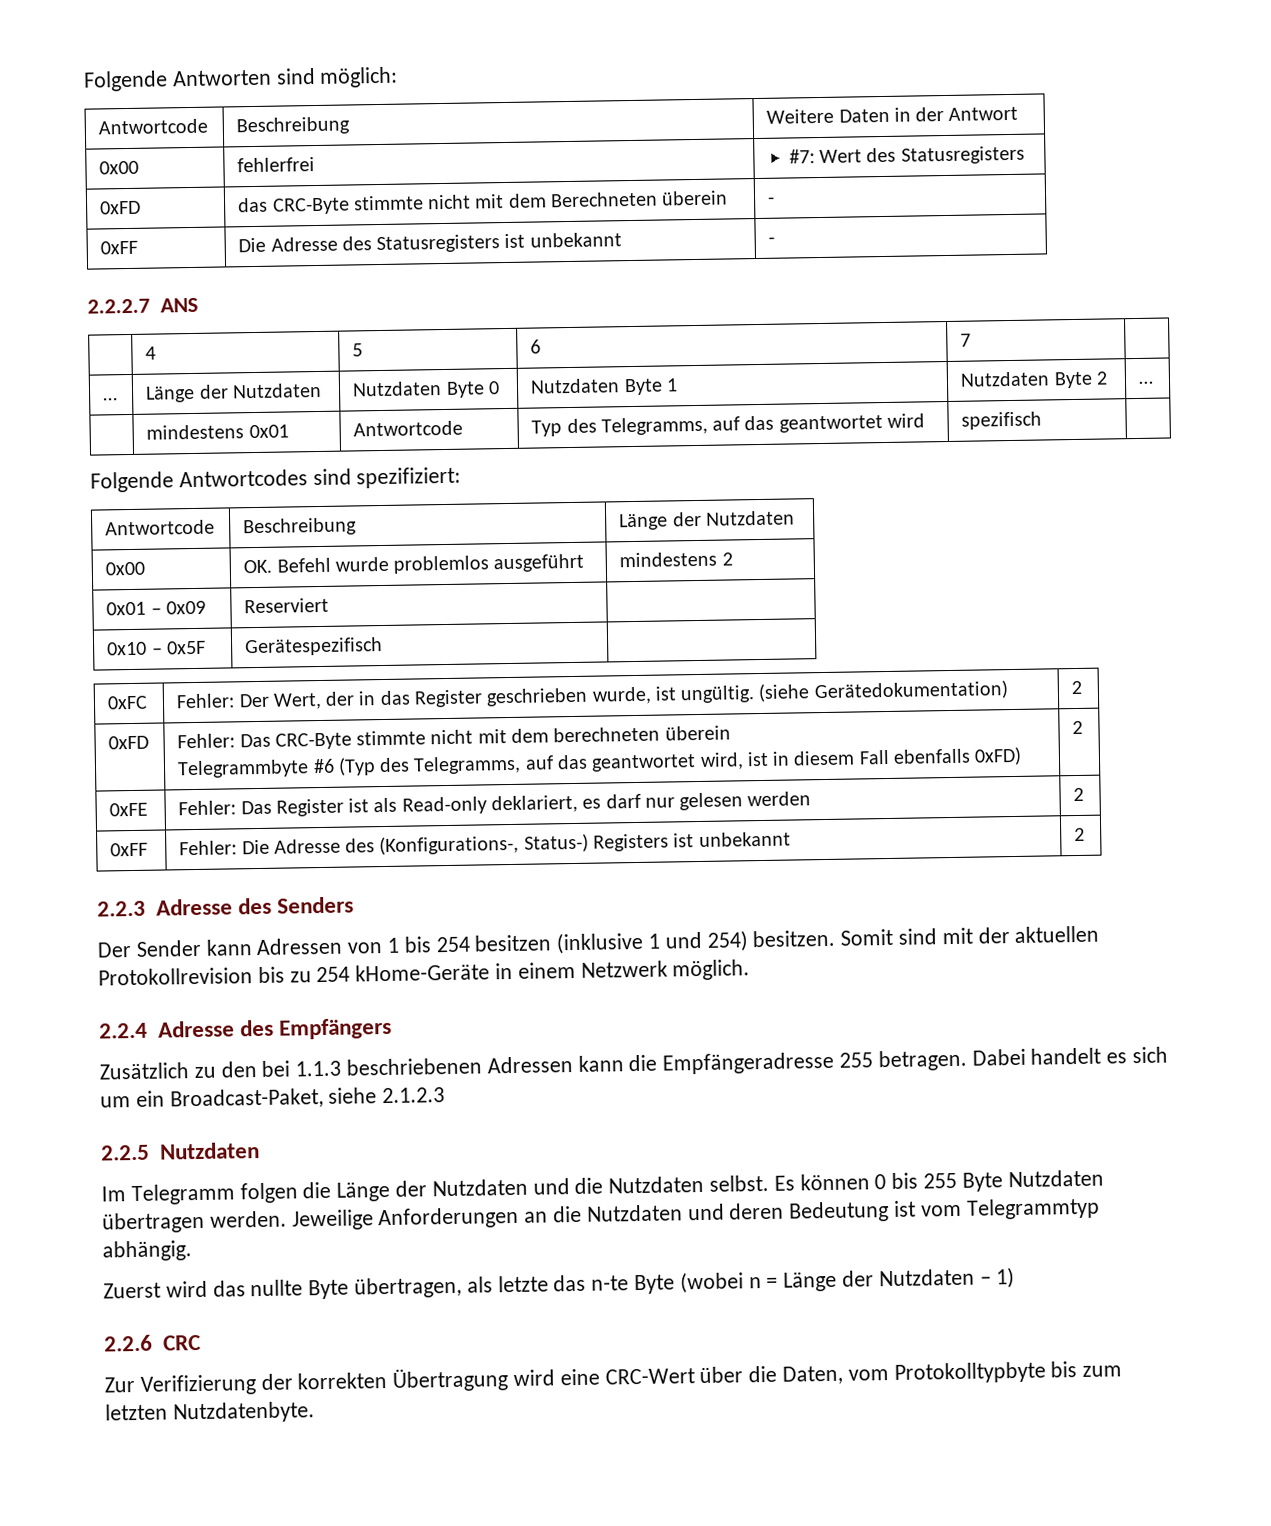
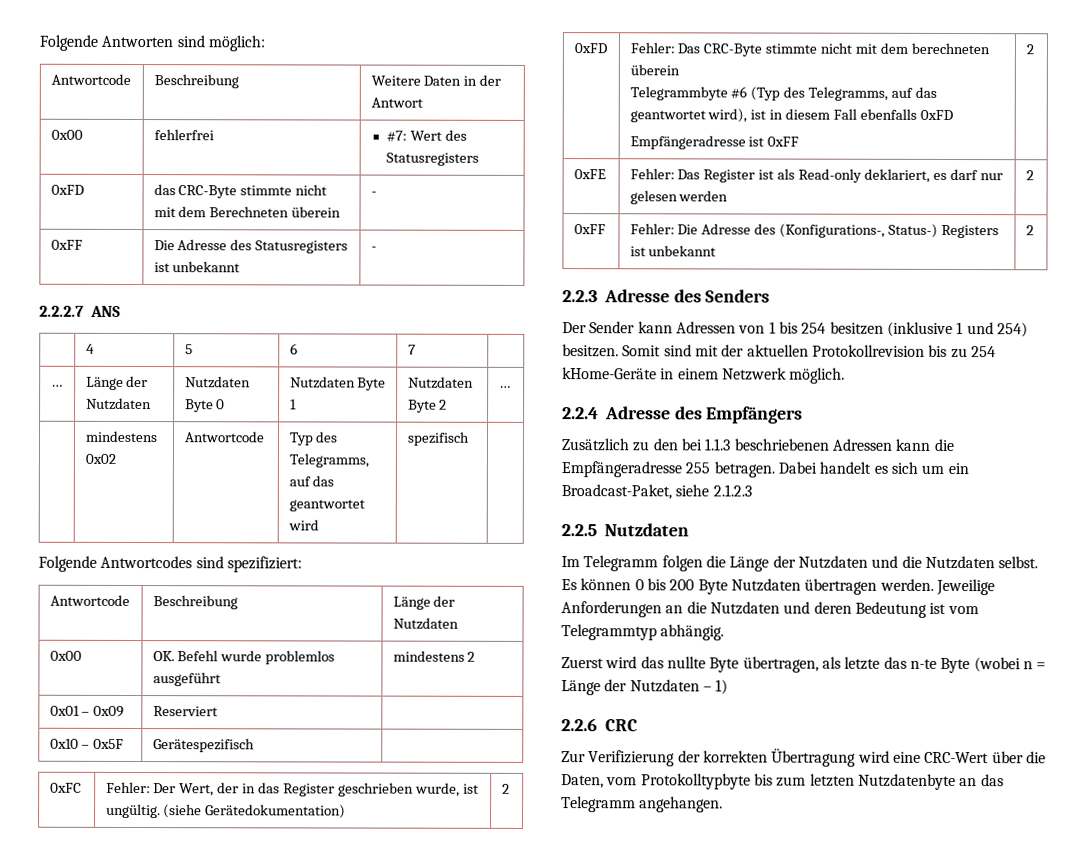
- | mindestens 0x01 | Antwortcode | Typ des Telegramms, auf das geantwortet wird | spezifisch |
+ | mindestens 0x02 | Antwortcode | Typ des Telegramms, auf das geantwortet wird | spezifisch |
  0xFD | Fehler: Das CRC-Byte stimmte nicht mit dem berechneten überein
- Telegrammbyte #6 (Typ des Telegramms, auf das geantwortet wird, ist in diesem Fall ebenfalls 0xFD) | 2
+ Telegrammbyte #6 (Typ des Telegramms, auf das geantwortet wird), ist in diesem Fall ebenfalls 0xFD
+ Empfängeradresse ist 0xFF | 2
- Es können 0 bis 255 Byte Nutzdaten übertragen werden.
+ Es können 0 bis 200 Byte Nutzdaten übertragen werden.
- Zur Verifizierung der korrekten Übertragung wird eine CRC-Wert über die Daten, vom Protokolltypbyte bis zum letzten Nutzdatenbyte.
+ Zur Verifizierung der korrekten Übertragung wird eine CRC-Wert über die Daten, vom Protokolltypbyte bis zum letzten Nutzdatenbyte an das Telegramm angehangen.

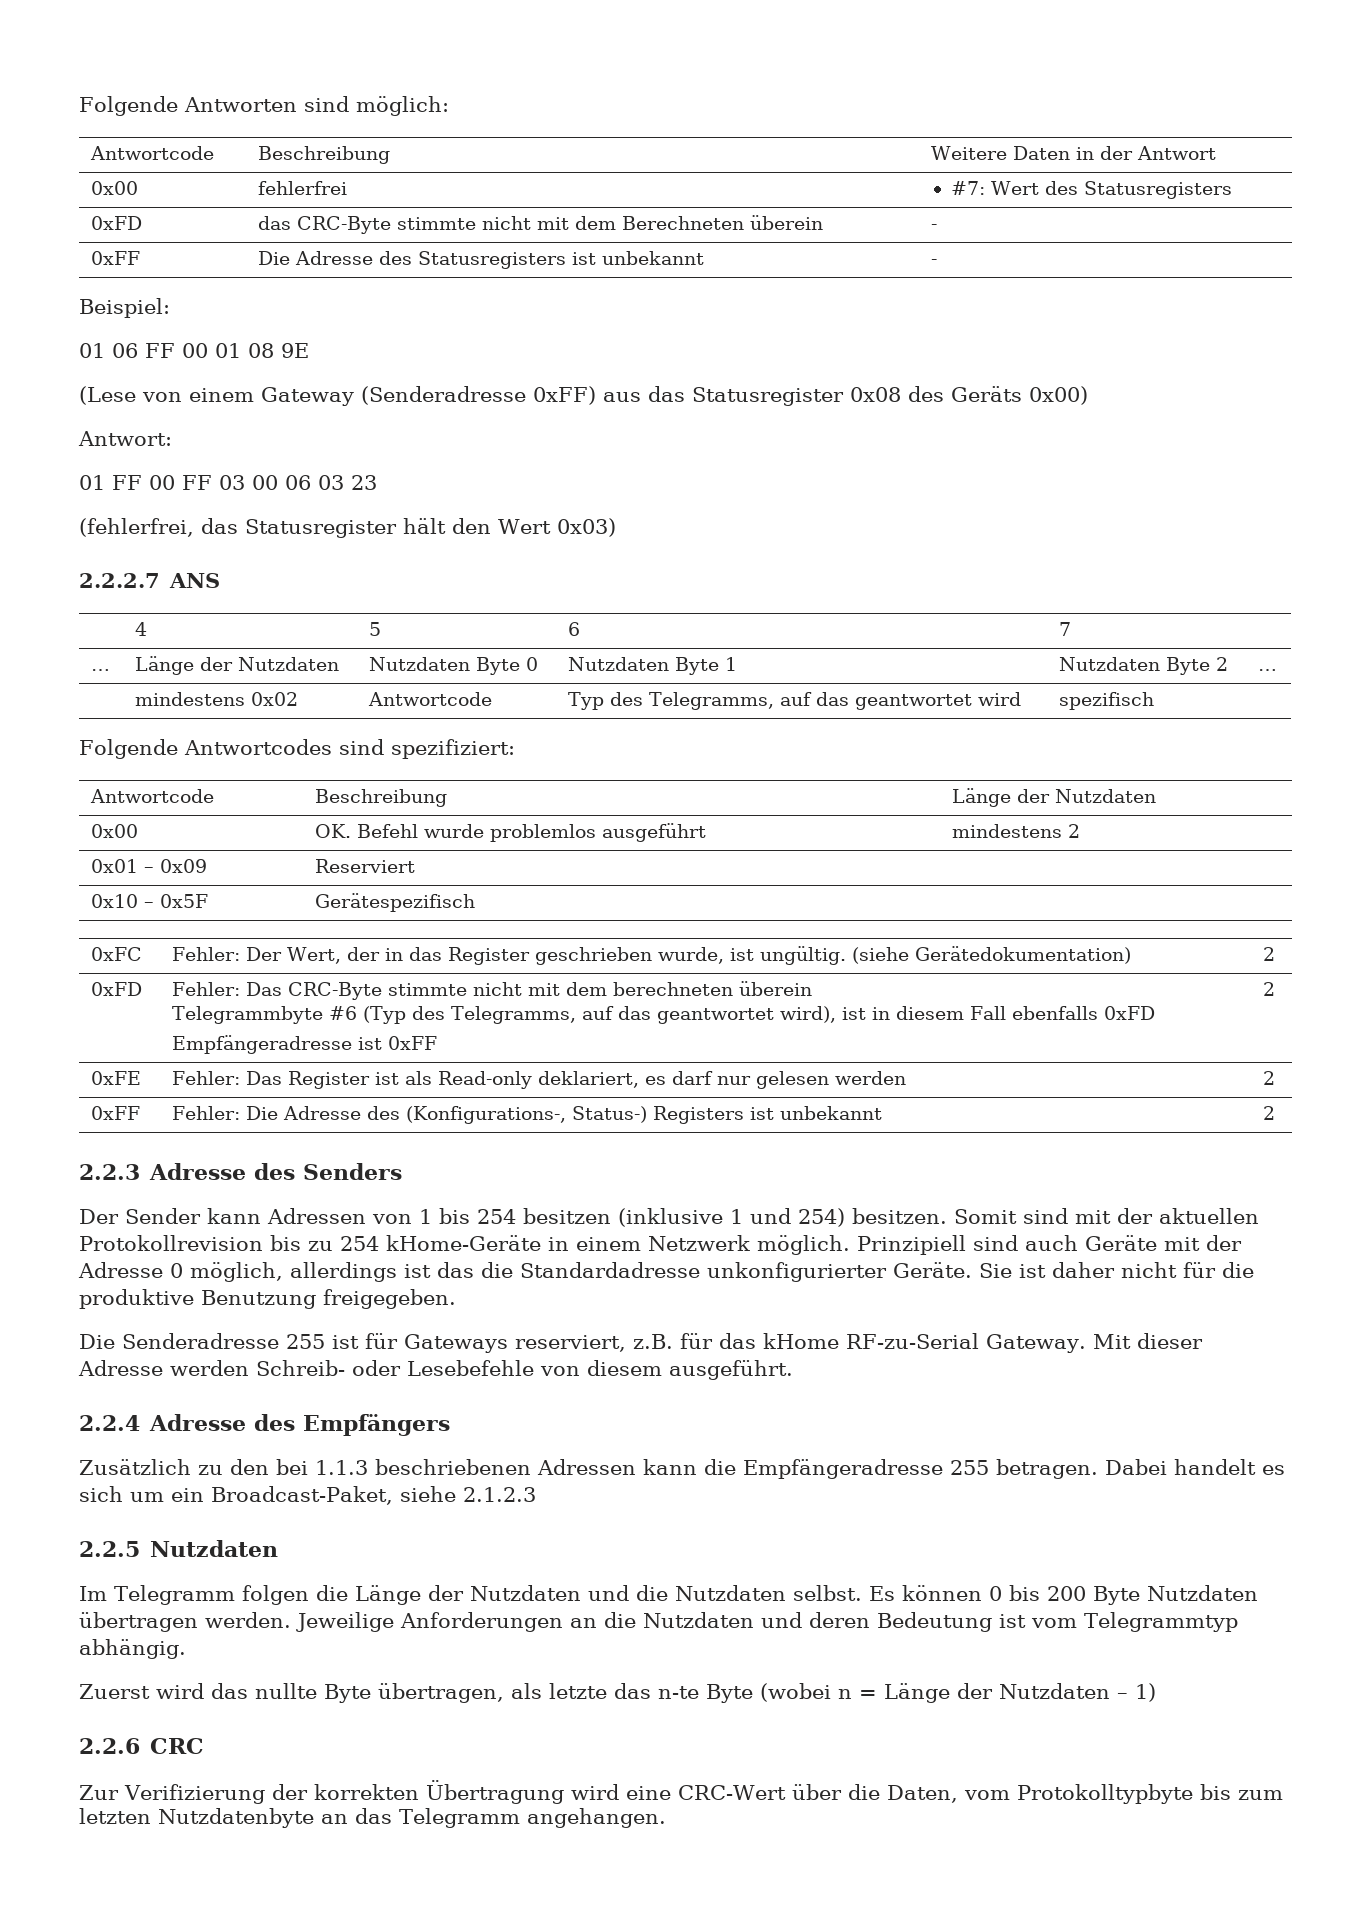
+ Beispiel:
+ 01 06 FF 00 01 08 9E
+ (Lese von einem Gateway (Senderadresse 0xFF) aus das Statusregister 0x08 des Geräts 0x00)
+ Antwort:
+ 01 FF 00 FF 03 00 06 03 23
+ (fehlerfrei, das Statusregister hält den Wert 0x03)
+ Prinzipiell sind auch Geräte mit der Adresse 0 möglich, allerdings ist das die Standardadresse unkonfigurierter Geräte. Sie ist daher nicht für die produktive Benutzung freigegeben.
+ Die Senderadresse 255 ist für Gateways reserviert, z.B. für das kHome RF-zu-Serial Gateway. Mit dieser Adresse werden Schreib- oder Lesebefehle von diesem ausgeführt.

